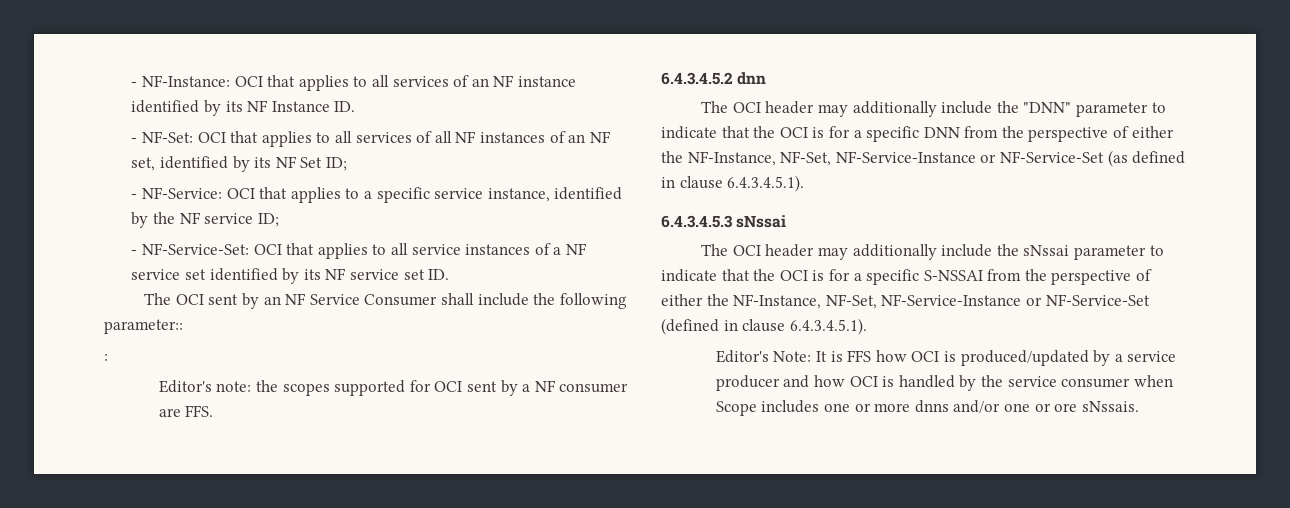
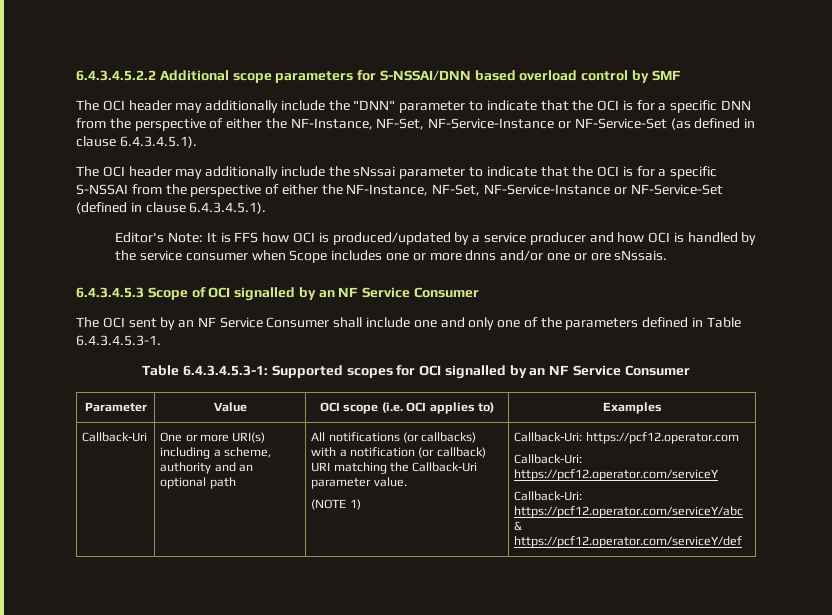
- - NF-Instance: OCI that applies to all services of an NF instance identified by its NF Instance ID.
- - NF-Set: OCI that applies to all services of all NF instances of an NF set, identified by its NF Set ID;
- - NF-Service: OCI that applies to a specific service instance, identified by the NF service ID;
- - NF-Service-Set: OCI that applies to all service instances of a NF service set identified by its NF service set ID.
- The OCI sent by an NF Service Consumer shall include the following parameter::
- :
- Editor's note: the scopes supported for OCI sent by a NF consumer are FFS.
- 6.4.3.4.5.2 dnn
+ 6.4.3.4.5.2.2 Additional scope parameters for S-NSSAI/DNN based overload control by SMF
- 6.4.3.4.5.3 sNssai
+ 6.4.3.4.5.3 Scope of OCI signalled by an NF Service Consumer
+ The OCI sent by an NF Service Consumer shall include one and only one of the parameters defined in Table 6.4.3.4.5.3-1.
+ Table 6.4.3.4.5.3-1: Supported scopes for OCI signalled by an NF Service Consumer
+ Parameter | Value | OCI scope (i.e. OCI applies to) | Examples
+ Callback-Uri | One or more URI(s) including a scheme, authority and an optional path | All notifications (or callbacks) with a notification (or callback) URI matching the Callback-Uri parameter value.
+ (NOTE 1) | Callback-Uri: https://pcf12.operator.com
+ Callback-Uri: https://pcf12.operator.com/serviceY
+ Callback-Uri: https://pcf12.operator.com/serviceY/abc & https://pcf12.operator.com/serviceY/def

